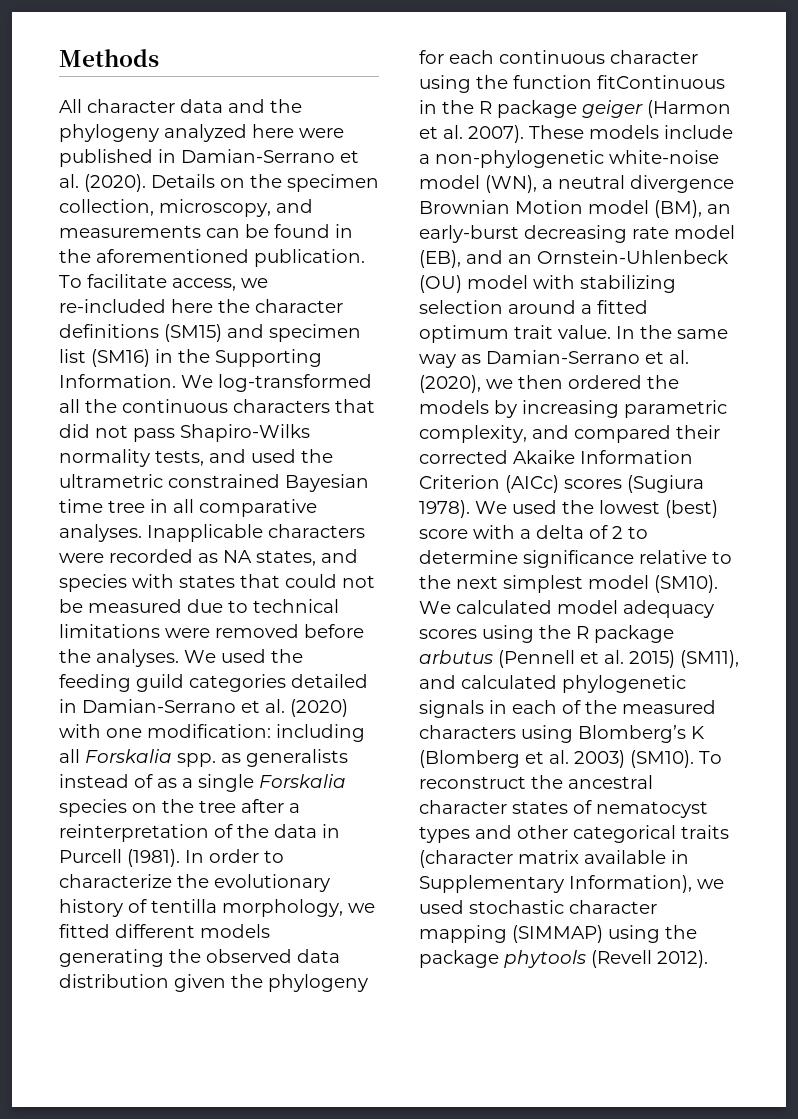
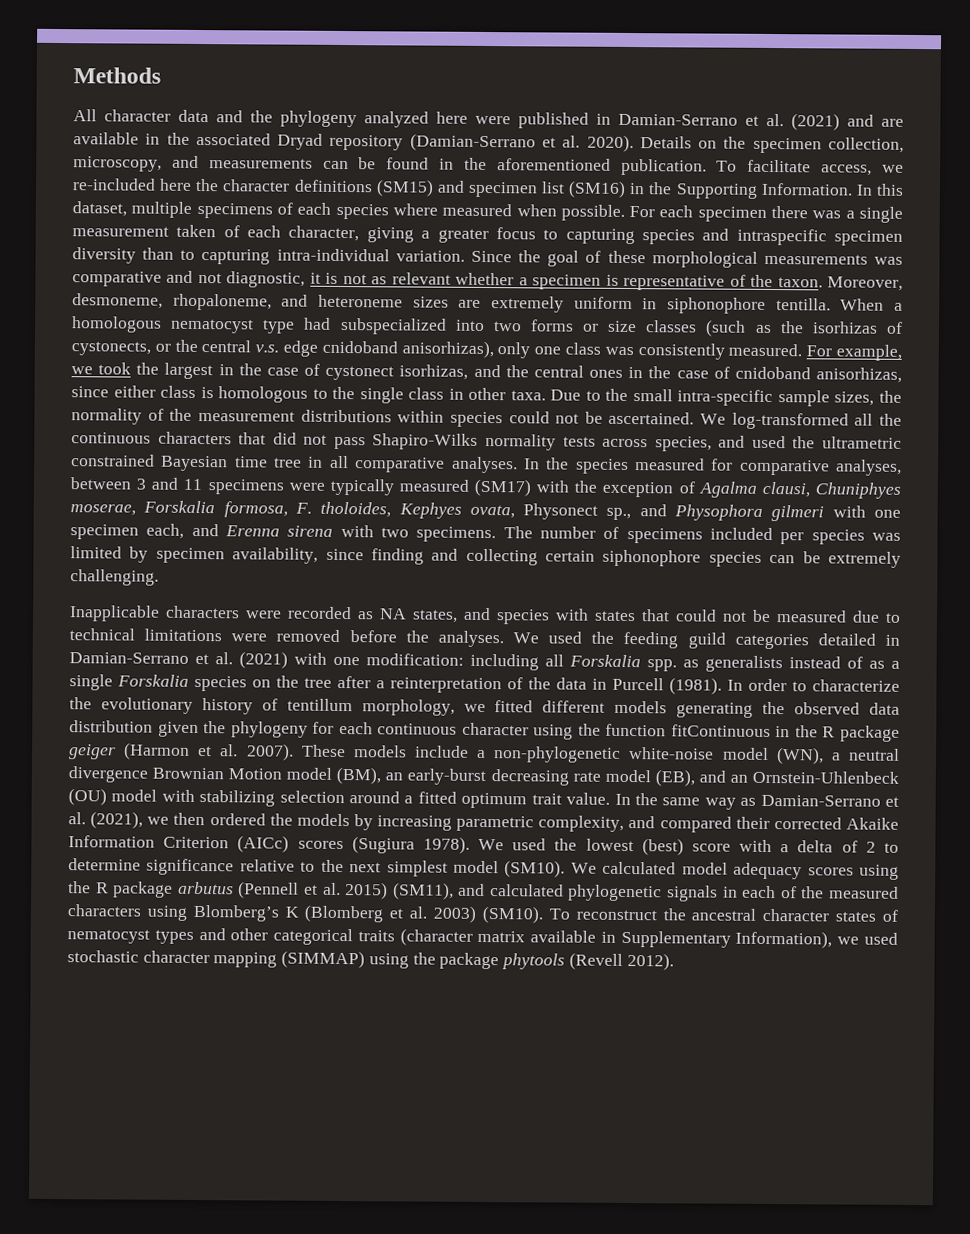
- All character data and the phylogeny analyzed here were published in Damian-Serrano et al. (2020).
+ All character data and the phylogeny analyzed here were published in Damian-Serrano et al. (2021) and are available in the associated Dryad repository (Damian-Serrano et al. 2020).
+ In this dataset, multiple specimens of each species where measured when possible. For each specimen there was a single measurement taken of each character, giving a greater focus to capturing species and intraspecific specimen diversity than to capturing intra-individual variation. Since the goal of these morphological measurements was comparative and not diagnostic, it is not as relevant whether a specimen is representative of the taxon. Moreover, desmoneme, rhopaloneme, and heteroneme sizes are extremely uniform in siphonophore tentilla. When a homologous nematocyst type had subspecialized into two forms or size classes (such as the isorhizas of cystonects, or the central v.s. edge cnidoband anisorhizas), only one class was consistently measured. For example, we took the largest in the case of cystonect isorhizas, and the central ones in the case of cnidoband anisorhizas, since either class is homologous to the single class in other taxa. Due to the small intra-specific sample sizes, the normality of the measurement distributions within species could not be ascertained.
- We log-transformed all the continuous characters that did not pass Shapiro-Wilks normality tests, and used the ultrametric constrained Bayesian time tree in all comparative analyses. Inapplicable characters were recorded as NA states, and species with states that could not be measured due to technical limitations were removed before the analyses.
+ We log-transformed all the continuous characters that did not pass Shapiro-Wilks normality tests across species, and used the ultrametric constrained Bayesian time tree in all comparative analyses. In the species measured for comparative analyses, between 3 and 11 specimens were typically measured (SM17) with the exception of Agalma clausi, Chuniphyes moserae, Forskalia formosa, F. tholoides, Kephyes ovata, Physonect sp., and Physophora gilmeri with one specimen each, and Erenna sirena with two specimens. The number of specimens included per species was limited by specimen availability, since finding and collecting certain siphonophore species can be extremely challenging.
+ Inapplicable characters were recorded as NA states, and species with states that could not be measured due to technical limitations were removed before the analyses.
- We used the feeding guild categories detailed in Damian-Serrano et al. (2020) with one modification: including all Forskalia spp. as generalists instead of as a single Forskalia species on the tree after a reinterpretation of the data in Purcell (1981).
+ We used the feeding guild categories detailed in Damian-Serrano et al. (2021) with one modification: including all Forskalia spp. as generalists instead of as a single Forskalia species on the tree after a reinterpretation of the data in Purcell (1981).
- In order to characterize the evolutionary history of tentilla morphology, we fitted different models generating the observed data distribution given the phylogeny for each continuous character using the function fitContinuous in the R package geiger (Harmon et al. 2007).
+ In order to characterize the evolutionary history of tentillum morphology, we fitted different models generating the observed data distribution given the phylogeny for each continuous character using the function fitContinuous in the R package geiger (Harmon et al. 2007).
- In the same way as Damian-Serrano et al. (2020), we then ordered the models by increasing parametric complexity, and compared their corrected Akaike Information Criterion (AICc) scores (Sugiura 1978).
+ In the same way as Damian-Serrano et al. (2021), we then ordered the models by increasing parametric complexity, and compared their corrected Akaike Information Criterion (AICc) scores (Sugiura 1978).

